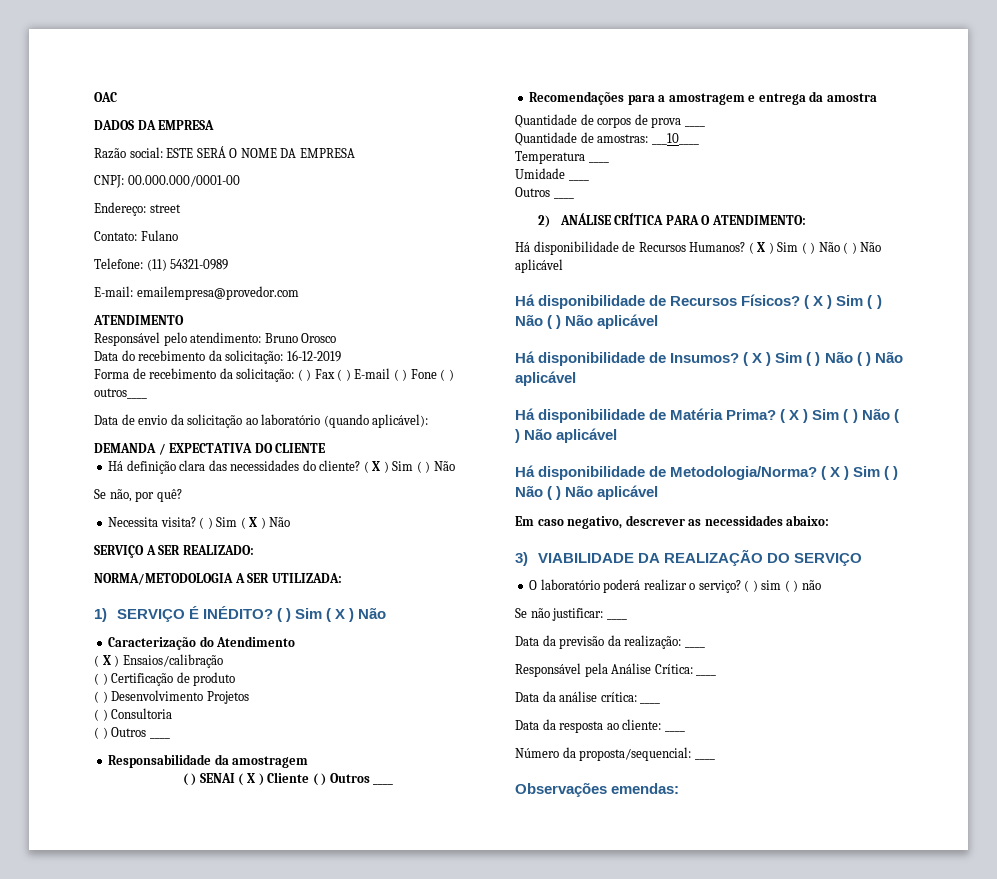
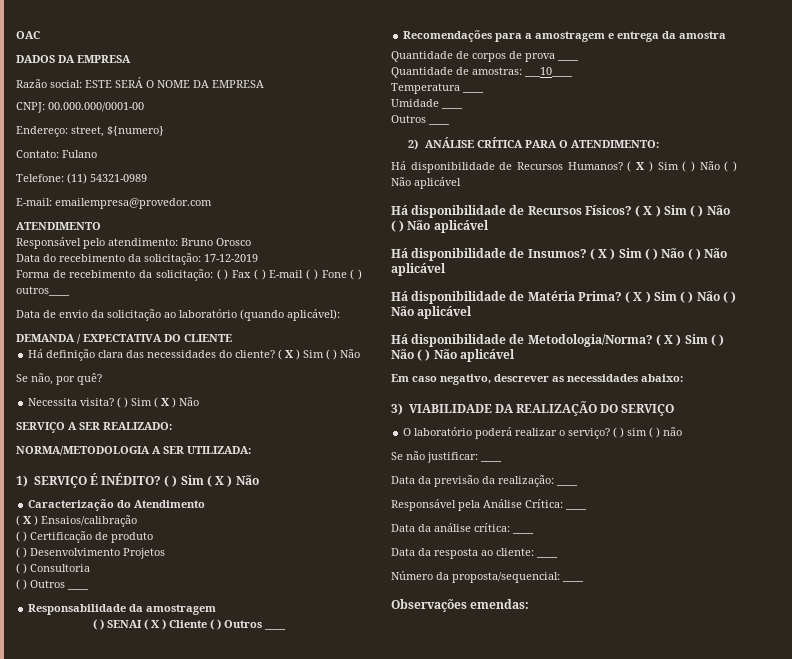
- Endereço: street
+ Endereço: street, ${numero}
- Data do recebimento da solicitação: 16-12-2019
+ Data do recebimento da solicitação: 17-12-2019

